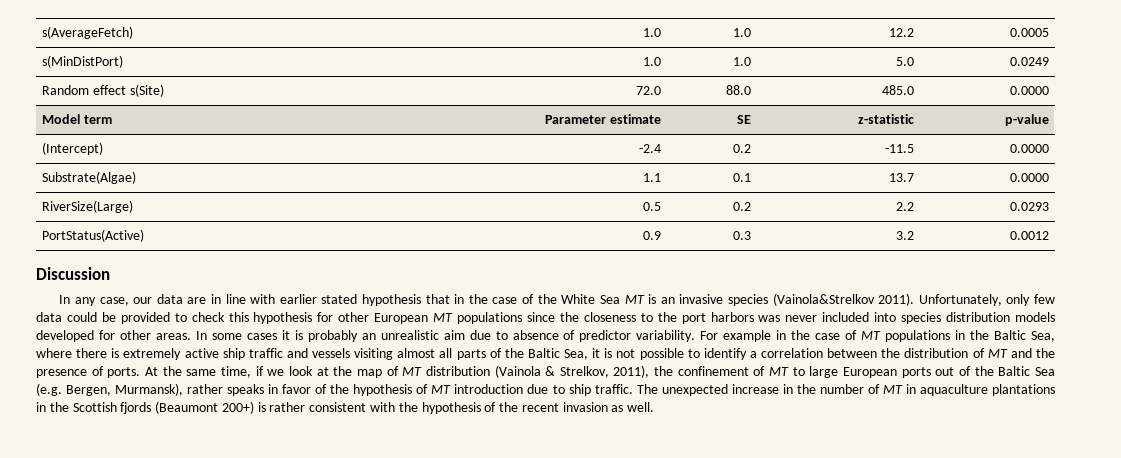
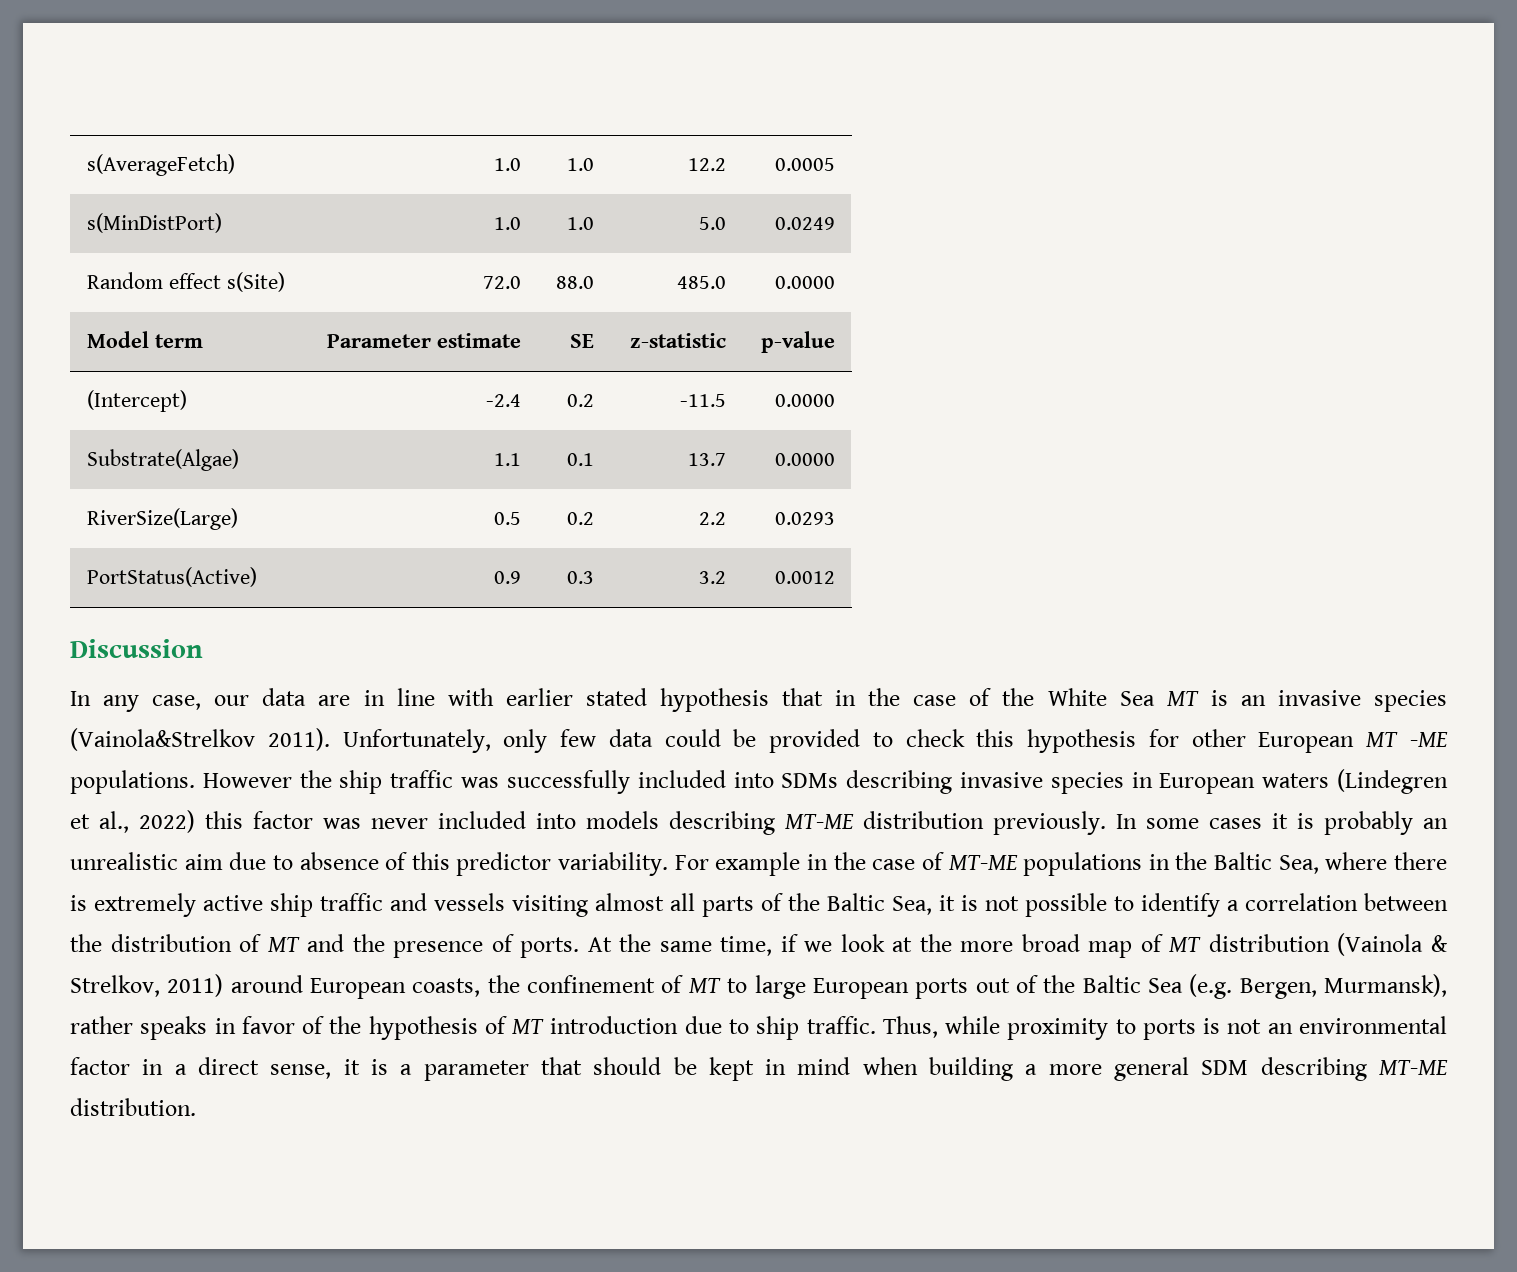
- Unfortunately, only few data could be provided to check this hypothesis for other European MT populations since the closeness to the port harbors was never included into species distribution models developed for other areas.
+ Unfortunately, only few data could be provided to check this hypothesis for other European MT -ME populations. However the ship traffic was successfully included into SDMs describing invasive species in European waters (Lindegren et al., 2022) this factor was never included into models describing MT-ME distribution previously.
- In some cases it is probably an unrealistic aim due to absence of predictor variability.
+ In some cases it is probably an unrealistic aim due to absence of this predictor variability.
- For example in the case of MT populations in the Baltic Sea, where there is extremely active ship traffic and vessels visiting almost all parts of the Baltic Sea, it is not possible to identify a correlation between the distribution of MT and the presence of ports.
+ For example in the case of MT-ME populations in the Baltic Sea, where there is extremely active ship traffic and vessels visiting almost all parts of the Baltic Sea, it is not possible to identify a correlation between the distribution of MT and the presence of ports.
- At the same time, if we look at the map of MT distribution (Vainola & Strelkov, 2011), the confinement of MT to large European ports out of the Baltic Sea (e.g. Bergen, Murmansk), rather speaks in favor of the hypothesis of MT introduction due to ship traffic.
+ At the same time, if we look at the more broad map of MT distribution (Vainola & Strelkov, 2011) around European coasts, the confinement of MT to large European ports out of the Baltic Sea (e.g. Bergen, Murmansk), rather speaks in favor of the hypothesis of MT introduction due to ship traffic.
- The unexpected increase in the number of MT in aquaculture plantations in the Scottish fjords (Beaumont 200+) is rather consistent with the hypothesis of the recent invasion as well.
+ Thus, while proximity to ports is not an environmental factor in a direct sense, it is a parameter that should be kept in mind when building a more general SDM describing MT-ME distribution.

